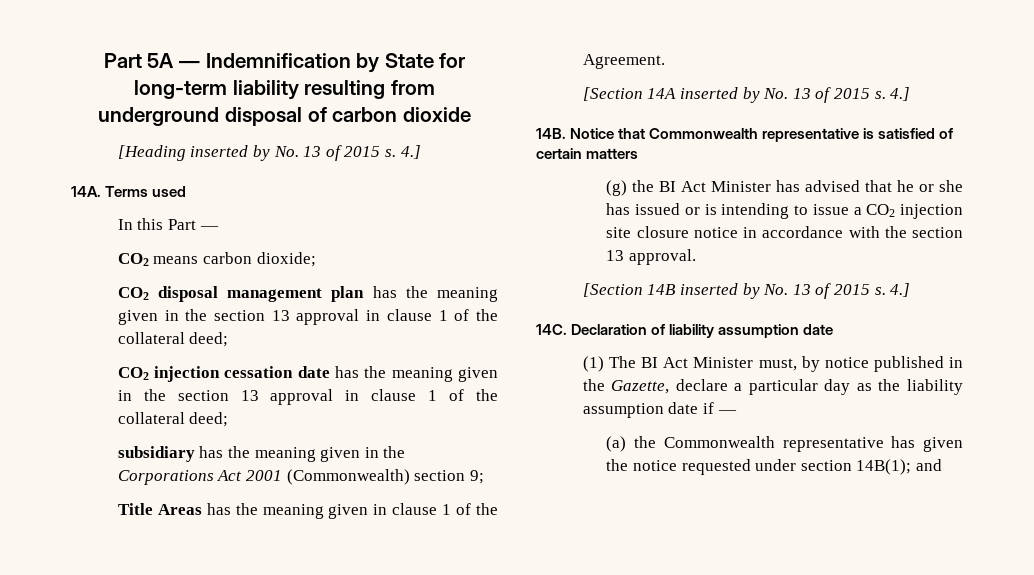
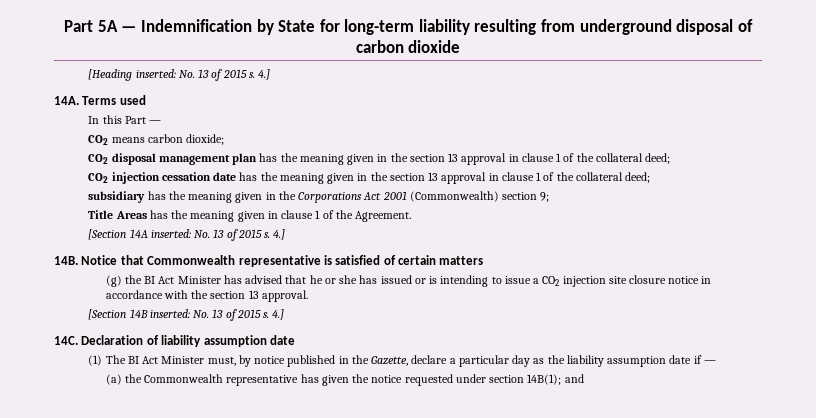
- [Heading inserted by No. 13 of 2015 s.
+ [Heading inserted: No. 13 of 2015 s.
- [Section 14A inserted by No. 13 of 2015 s.
+ [Section 14A inserted: No. 13 of 2015 s.
- [Section 14B inserted by No. 13 of 2015 s.
+ [Section 14B inserted: No. 13 of 2015 s.

